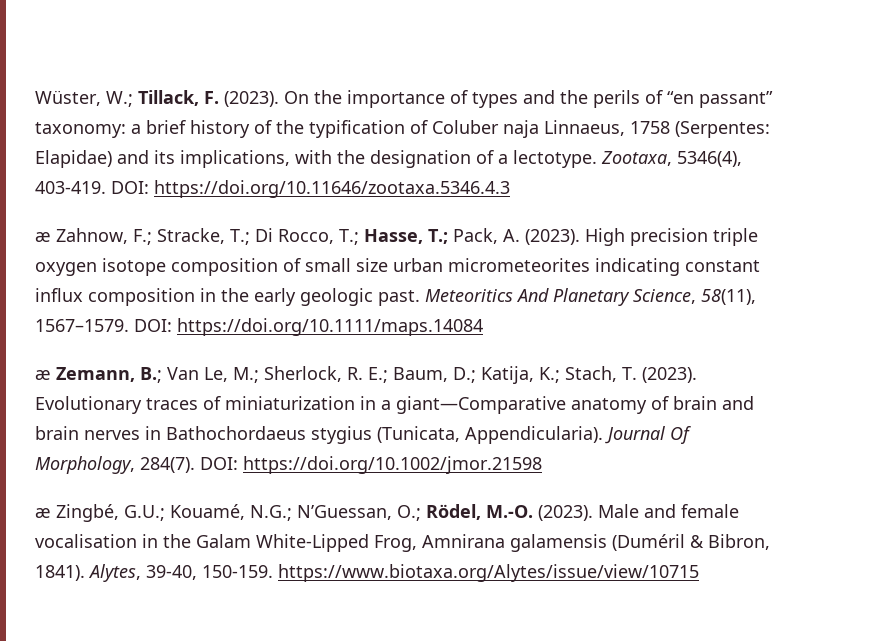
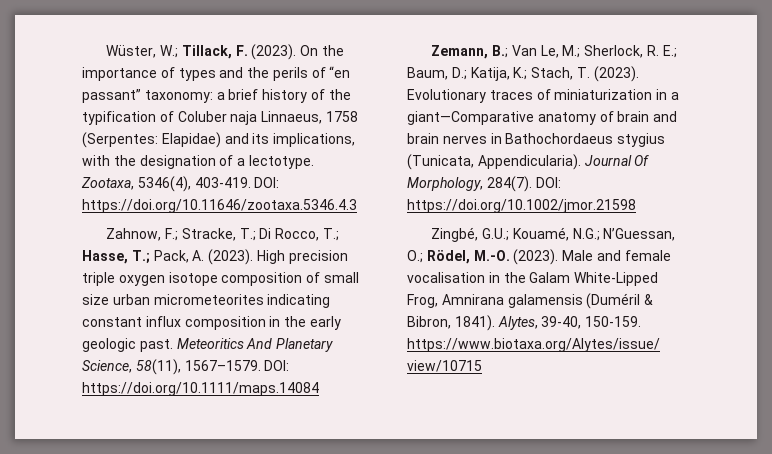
- æ Zahnow, F.; Stracke, T.; Di Rocco, T.; Hasse, T.; Pack, A. (2023).
+ Zahnow, F.; Stracke, T.; Di Rocco, T.; Hasse, T.; Pack, A. (2023).
- æ Zemann, B.; Van Le, M.; Sherlock, R. E.; Baum, D.; Katija, K.; Stach, T. (2023).
+ Zemann, B.; Van Le, M.; Sherlock, R. E.; Baum, D.; Katija, K.; Stach, T. (2023).
- æ Zingbé, G.U.; Kouamé, N.G.; N’Guessan, O.; Rödel, M.-O. (2023).
+ Zingbé, G.U.; Kouamé, N.G.; N’Guessan, O.; Rödel, M.-O. (2023).

